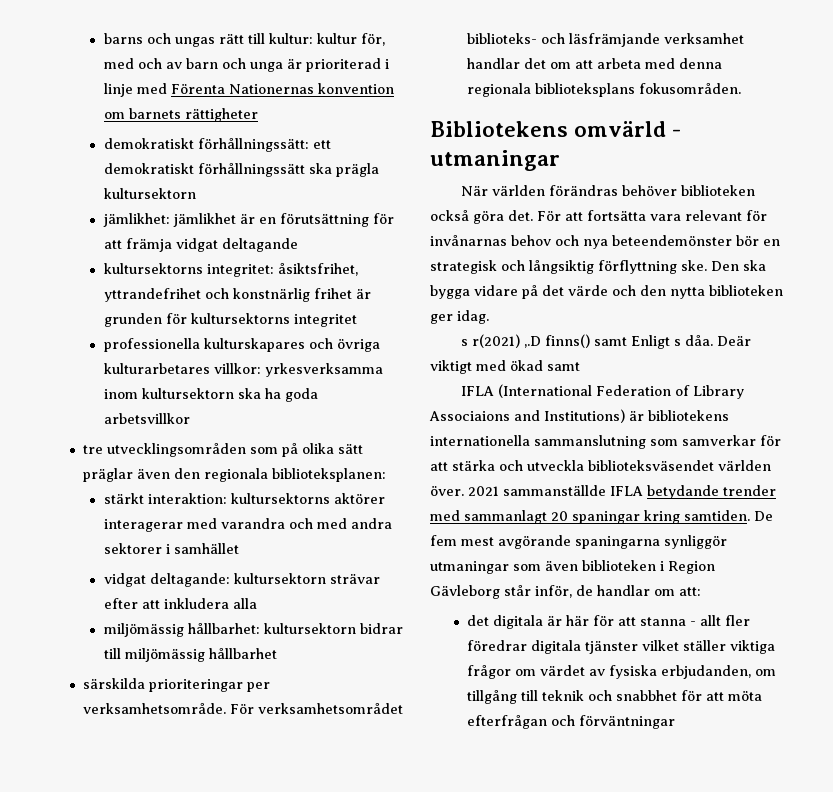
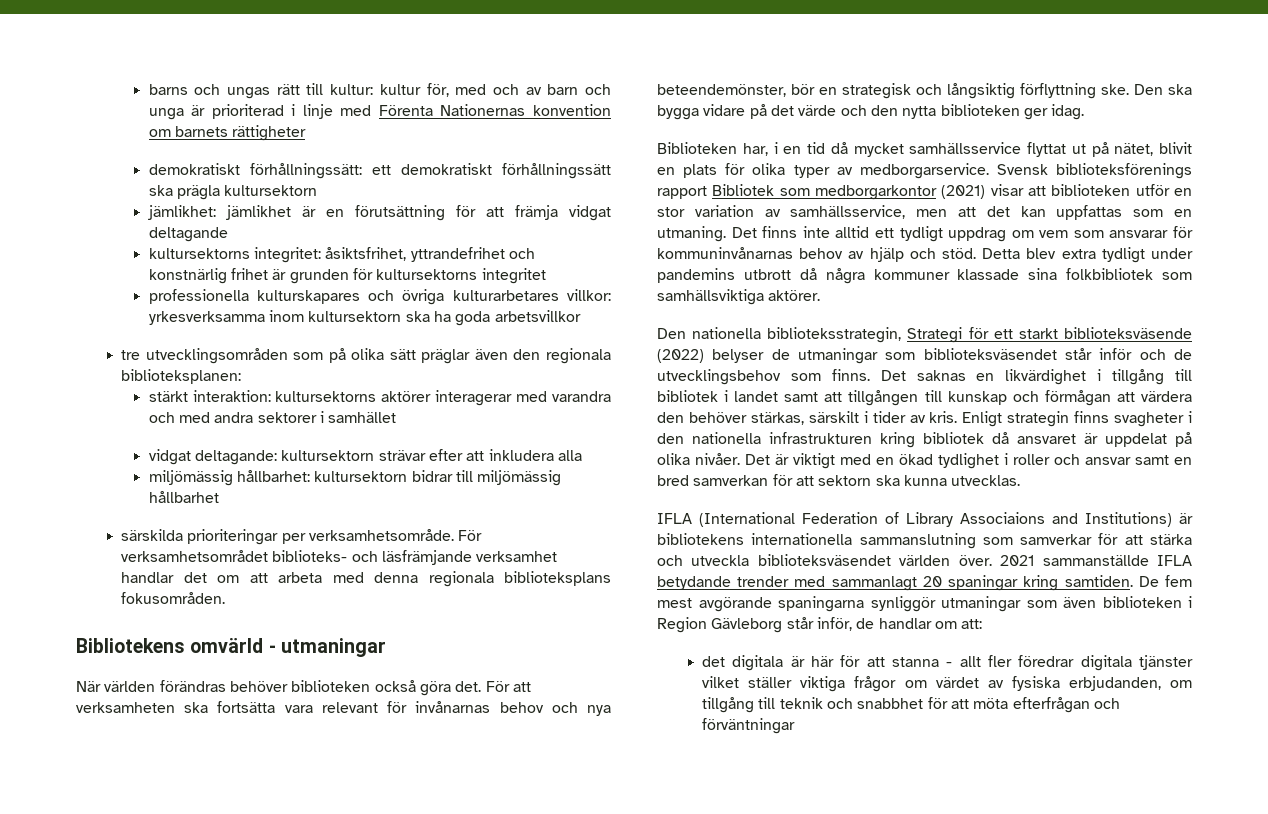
- För att fortsätta vara relevant för invånarnas behov och nya beteendemönster bör en strategisk och långsiktig förflyttning ske.
+ För att verksamheten ska fortsätta vara relevant för invånarnas behov och nya beteendemönster, bör en strategisk och långsiktig förflyttning ske.
- s r(2021) ,.D finns() samt Enligt s dåa. Deär viktigt med ökad samt
+ Biblioteken har, i en tid då mycket samhällsservice flyttat ut på nätet, blivit en plats för olika typer av medborgarservice. Svensk biblioteksförenings rapport Bibliotek som medborgarkontor (2021) visar att biblioteken utför en stor variation av samhällsservice, men att det kan uppfattas som en utmaning. Det finns inte alltid ett tydligt uppdrag om vem som ansvarar för kommuninvånarnas behov av hjälp och stöd. Detta blev extra tydligt under pandemins utbrott då några kommuner klassade sina folkbibliotek som samhällsviktiga aktörer.
+ Den nationella biblioteksstrategin, Strategi för ett starkt biblioteksväsende (2022) belyser de utmaningar som biblioteksväsendet står inför och de utvecklingsbehov som finns. Det saknas en likvärdighet i tillgång till bibliotek i landet samt att tillgången till kunskap och förmågan att värdera den behöver stärkas, särskilt i tider av kris. Enligt strategin finns svagheter i den nationella infrastrukturen kring bibliotek då ansvaret är uppdelat på olika nivåer. Det är viktigt med en ökad tydlighet i roller och ansvar samt en bred samverkan för att sektorn ska kunna utvecklas.

